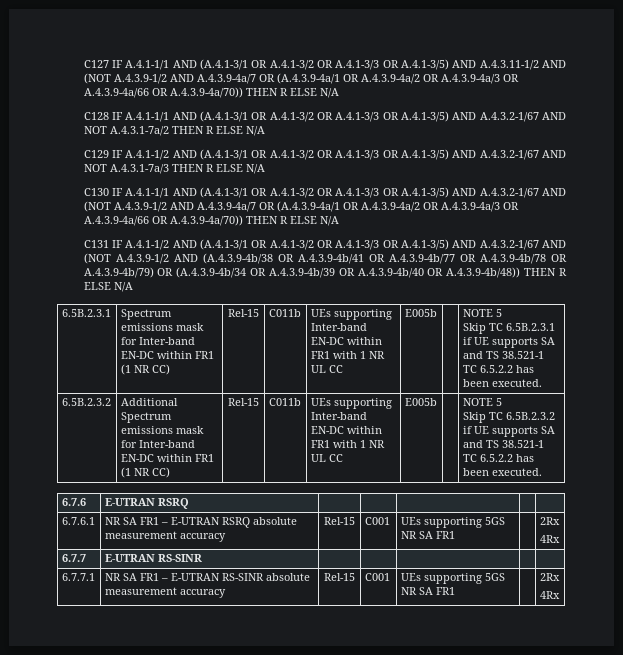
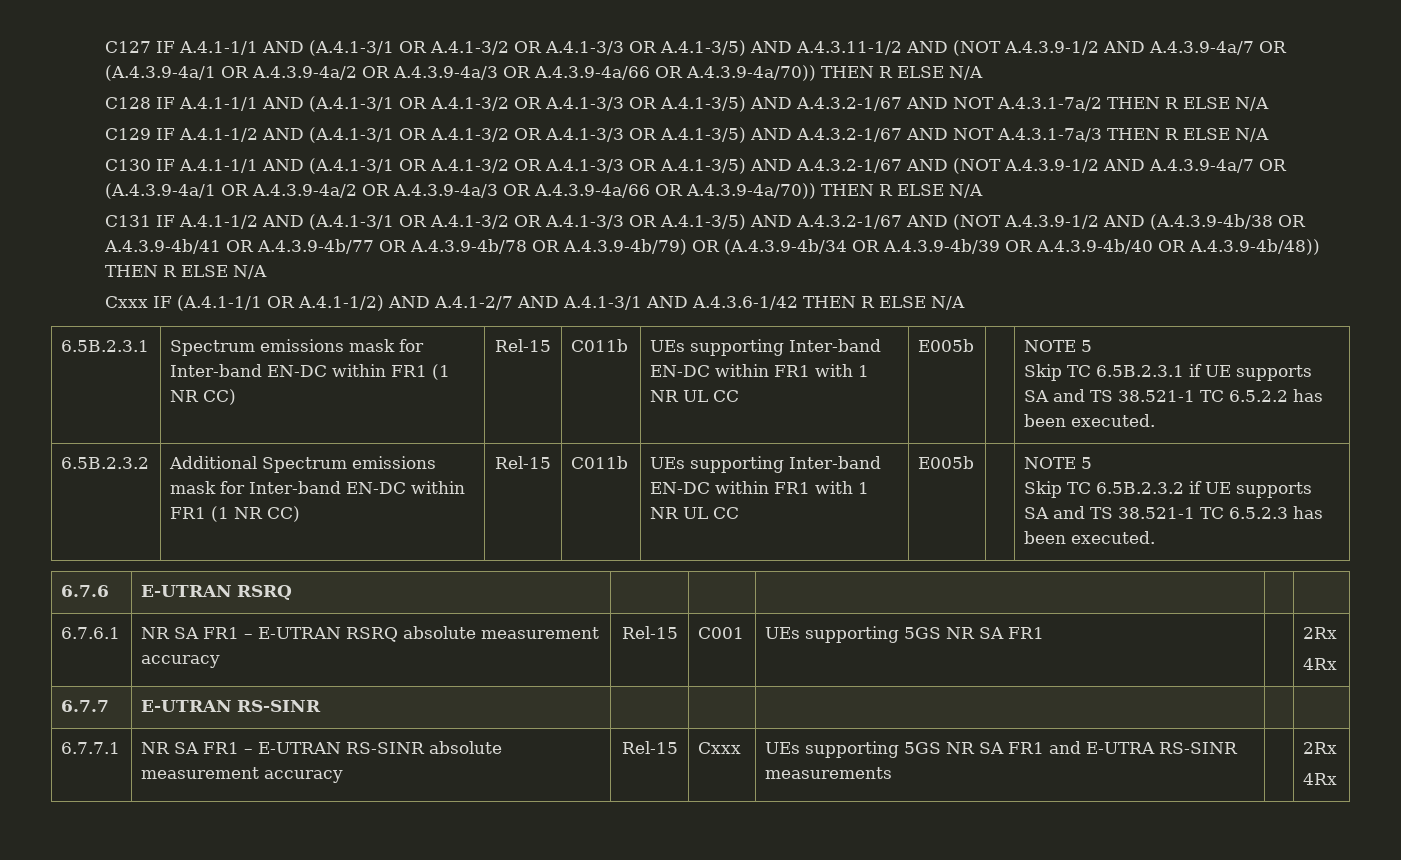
+ Cxxx IF (A.4.1-1/1 OR A.4.1-1/2) AND A.4.1-2/7 AND A.4.1-3/1 AND A.4.3.6-1/42 THEN R ELSE N/A
- Skip TC 6.5B.2.3.2 if UE supports SA and TS 38.521-1 TC 6.5.2.2 has been executed.
+ Skip TC 6.5B.2.3.2 if UE supports SA and TS 38.521-1 TC 6.5.2.3 has been executed.
- 6.7.7.1 | NR SA FR1 – E-UTRAN RS-SINR absolute measurement accuracy | Rel-15 | C001 | UEs supporting 5GS NR SA FR1 | | 2Rx
+ 6.7.7.1 | NR SA FR1 – E-UTRAN RS-SINR absolute measurement accuracy | Rel-15 | Cxxx | UEs supporting 5GS NR SA FR1 and E-UTRA RS-SINR measurements | | 2Rx

